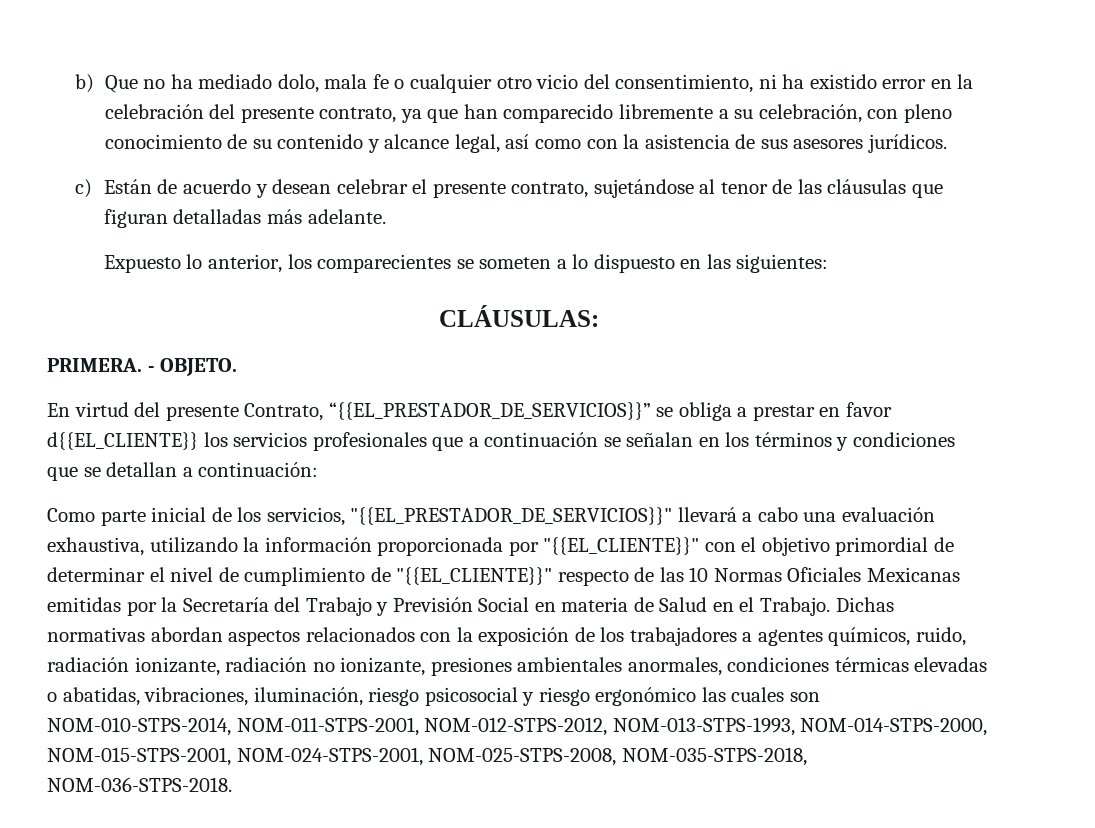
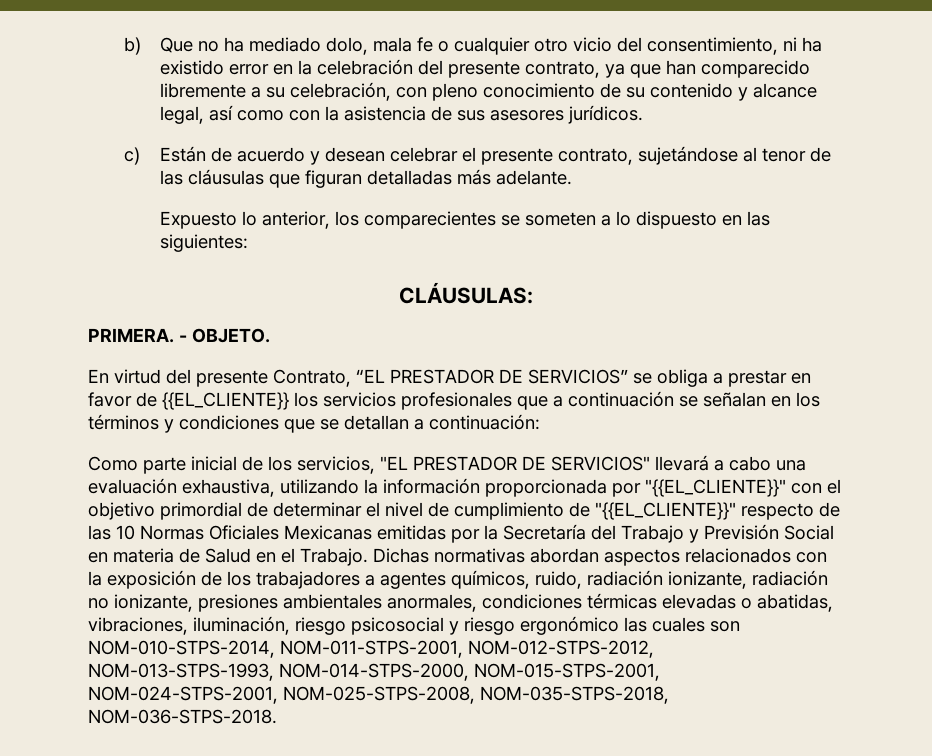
- En virtud del presente Contrato, “{{EL_PRESTADOR_DE_SERVICIOS}}” se obliga a prestar en favor d{{EL_CLIENTE}} los servicios profesionales que a continuación se señalan en los términos y condiciones que se detallan a continuación:
+ En virtud del presente Contrato, “EL PRESTADOR DE SERVICIOS” se obliga a prestar en favor de {{EL_CLIENTE}} los servicios profesionales que a continuación se señalan en los términos y condiciones que se detallan a continuación:
- Como parte inicial de los servicios, "{{EL_PRESTADOR_DE_SERVICIOS}}" llevará a cabo una evaluación exhaustiva, utilizando la información proporcionada por "{{EL_CLIENTE}}" con el objetivo primordial de determinar el nivel de cumplimiento de "{{EL_CLIENTE}}" respecto de las 10 Normas Oficiales Mexicanas emitidas por la Secretaría del Trabajo y Previsión Social en materia de Salud en el Trabajo.
+ Como parte inicial de los servicios, "EL PRESTADOR DE SERVICIOS" llevará a cabo una evaluación exhaustiva, utilizando la información proporcionada por "{{EL_CLIENTE}}" con el objetivo primordial de determinar el nivel de cumplimiento de "{{EL_CLIENTE}}" respecto de las 10 Normas Oficiales Mexicanas emitidas por la Secretaría del Trabajo y Previsión Social en materia de Salud en el Trabajo.

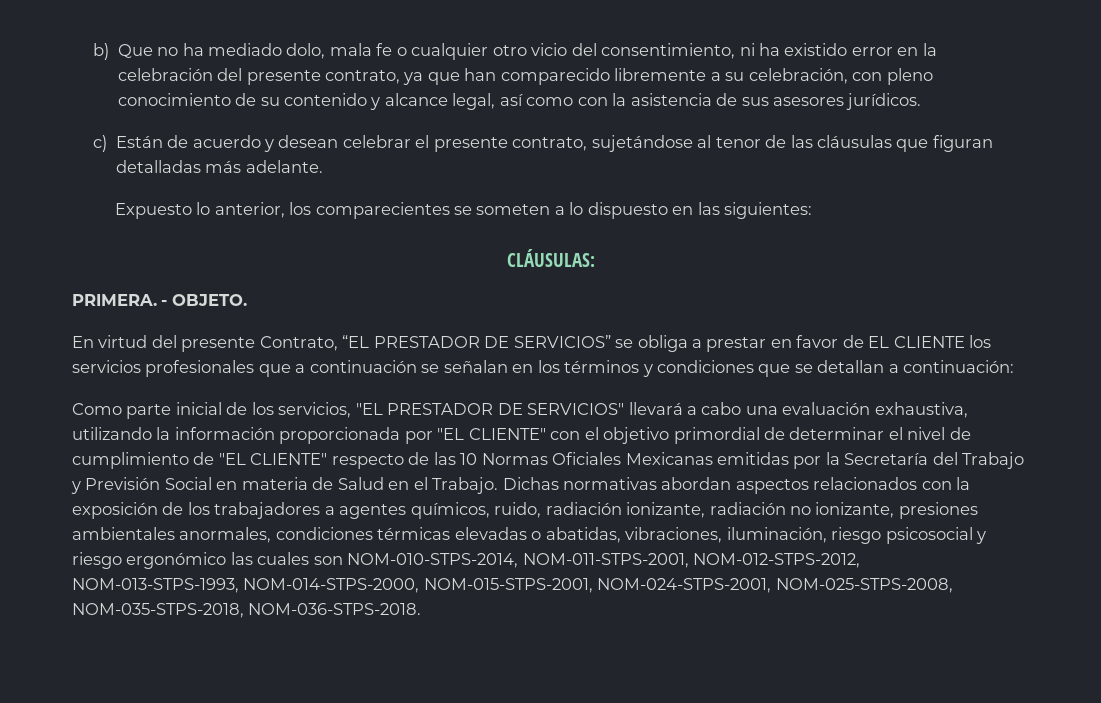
- En virtud del presente Contrato, “EL PRESTADOR DE SERVICIOS” se obliga a prestar en favor de {{EL_CLIENTE}} los servicios profesionales que a continuación se señalan en los términos y condiciones que se detallan a continuación:
+ En virtud del presente Contrato, “EL PRESTADOR DE SERVICIOS” se obliga a prestar en favor de EL CLIENTE los servicios profesionales que a continuación se señalan en los términos y condiciones que se detallan a continuación:
- Como parte inicial de los servicios, "EL PRESTADOR DE SERVICIOS" llevará a cabo una evaluación exhaustiva, utilizando la información proporcionada por "{{EL_CLIENTE}}" con el objetivo primordial de determinar el nivel de cumplimiento de "{{EL_CLIENTE}}" respecto de las 10 Normas Oficiales Mexicanas emitidas por la Secretaría del Trabajo y Previsión Social en materia de Salud en el Trabajo.
+ Como parte inicial de los servicios, "EL PRESTADOR DE SERVICIOS" llevará a cabo una evaluación exhaustiva, utilizando la información proporcionada por "EL CLIENTE" con el objetivo primordial de determinar el nivel de cumplimiento de "EL CLIENTE" respecto de las 10 Normas Oficiales Mexicanas emitidas por la Secretaría del Trabajo y Previsión Social en materia de Salud en el Trabajo.

